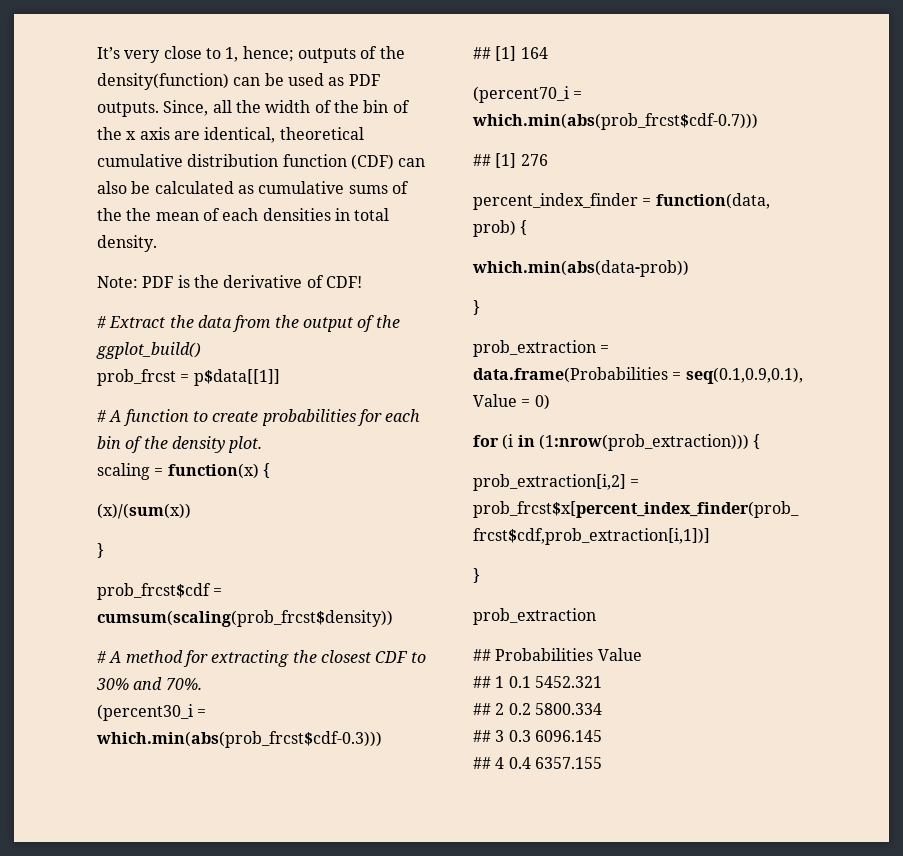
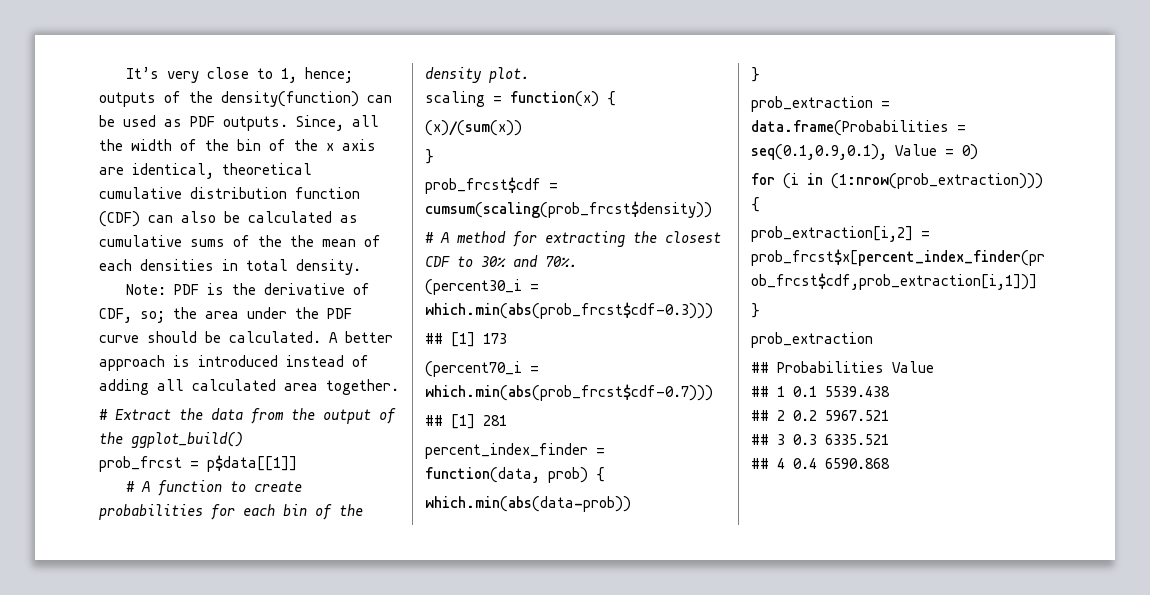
- Note: PDF is the derivative of CDF!
+ Note: PDF is the derivative of CDF, so; the area under the PDF curve should be calculated. A better approach is introduced instead of adding all calculated area together.
- ## [1] 164
+ ## [1] 173
- ## [1] 276
+ ## [1] 281
- ## 1 0.1 5452.321
+ ## 1 0.1 5539.438
- ## 2 0.2 5800.334
+ ## 2 0.2 5967.521
- ## 3 0.3 6096.145
+ ## 3 0.3 6335.521
- ## 4 0.4 6357.155
+ ## 4 0.4 6590.868

